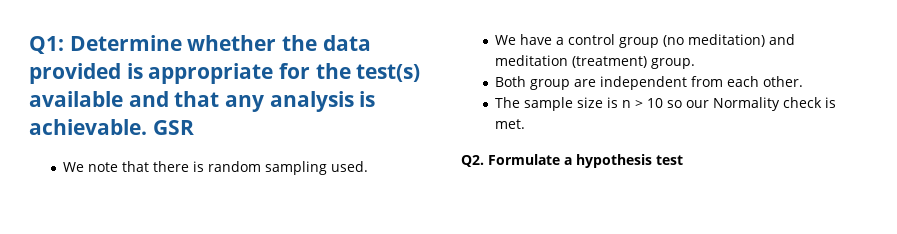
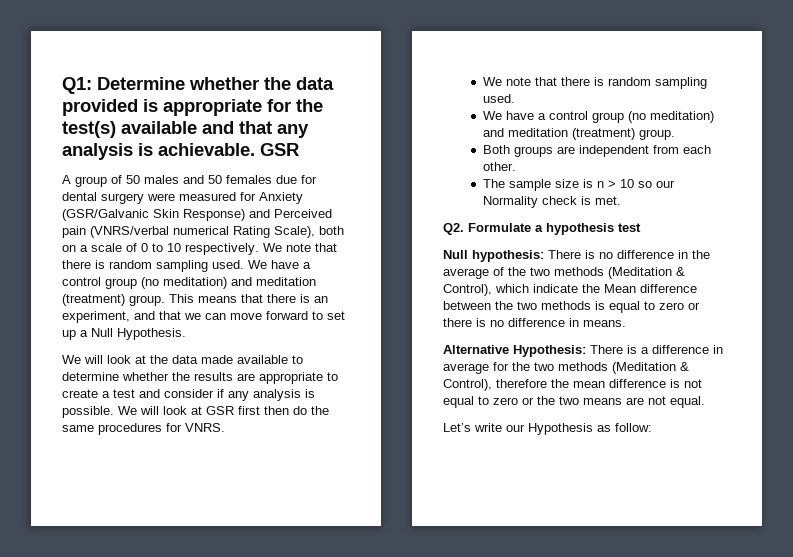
+ A group of 50 males and 50 females due for dental surgery were measured for Anxiety (GSR/Galvanic Skin Response) and Perceived pain (VNRS/verbal numerical Rating Scale), both on a scale of 0 to 10 respectively. We note that there is random sampling used. We have a control group (no meditation) and meditation (treatment) group. This means that there is an experiment, and that we can move forward to set up a Null Hypothesis.
+ We will look at the data made available to determine whether the results are appropriate to create a test and consider if any analysis is possible. We will look at GSR first then do the same procedures for VNRS.
- Both group are independent from each other.
+ Both groups are independent from each other.
+ Null hypothesis: There is no difference in the average of the two methods (Meditation & Control), which indicate the Mean difference between the two methods is equal to zero or there is no difference in means.
+ Alternative Hypothesis: There is a difference in average for the two methods (Meditation & Control), therefore the mean difference is not equal to zero or the two means are not equal.
+ Let’s write our Hypothesis as follow:

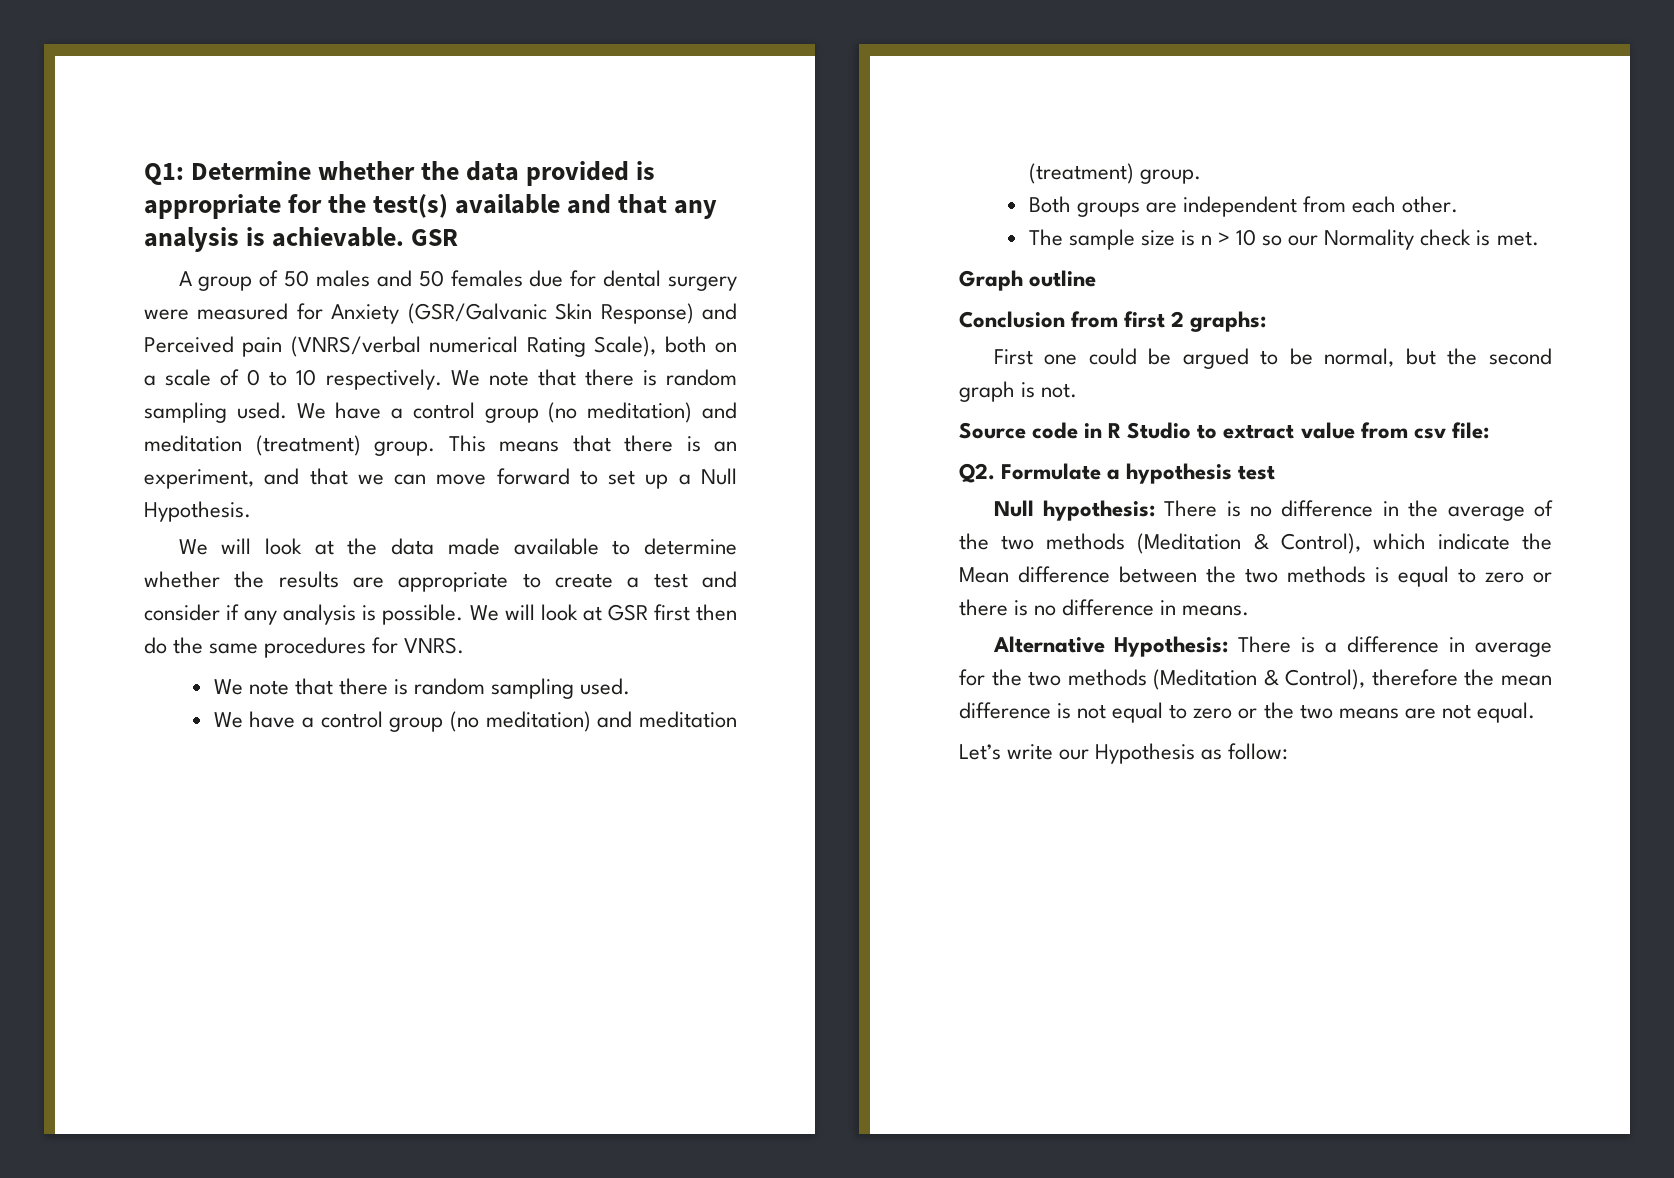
+ Graph outline
+ Conclusion from first 2 graphs:
+ First one could be argued to be normal, but the second graph is not.
+ Source code in R Studio to extract value from csv file:

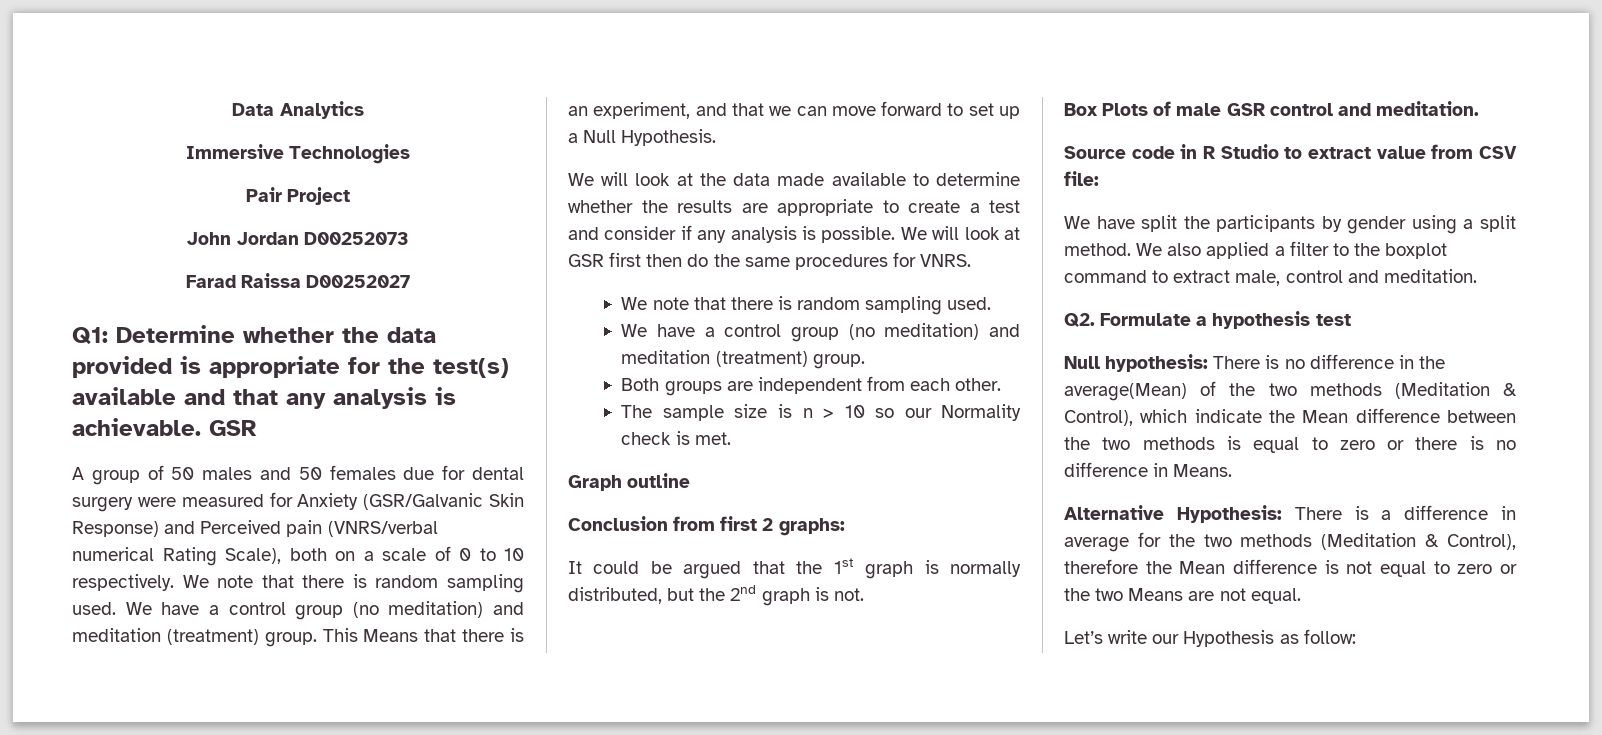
+ Data Analytics
+ Immersive Technologies
+ Pair Project
+ John Jordan D00252073
+ Farad Raissa D00252027
- This means that there is an experiment, and that we can move forward to set up a Null Hypothesis.
+ This Means that there is an experiment, and that we can move forward to set up a Null Hypothesis.
- First one could be argued to be normal, but the second graph is not.
+ It could be argued that the 1st graph is normally distributed, but the 2nd graph is not.
+ Box Plots of male GSR control and meditation.
- Source code in R Studio to extract value from csv file:
+ Source code in R Studio to extract value from CSV file:
+ We have split the participants by gender using a split method. We also applied a filter to the boxplot command to extract male, control and meditation.
- Null hypothesis: There is no difference in the average of the two methods (Meditation & Control), which indicate the Mean difference between the two methods is equal to zero or there is no difference in means.
+ Null hypothesis: There is no difference in the average(Mean) of the two methods (Meditation & Control), which indicate the Mean difference between the two methods is equal to zero or there is no difference in Means.
- Alternative Hypothesis: There is a difference in average for the two methods (Meditation & Control), therefore the mean difference is not equal to zero or the two means are not equal.
+ Alternative Hypothesis: There is a difference in average for the two methods (Meditation & Control), therefore the Mean difference is not equal to zero or the two Means are not equal.

